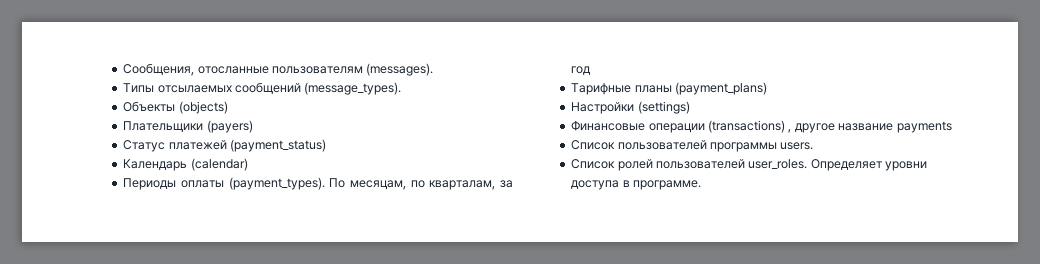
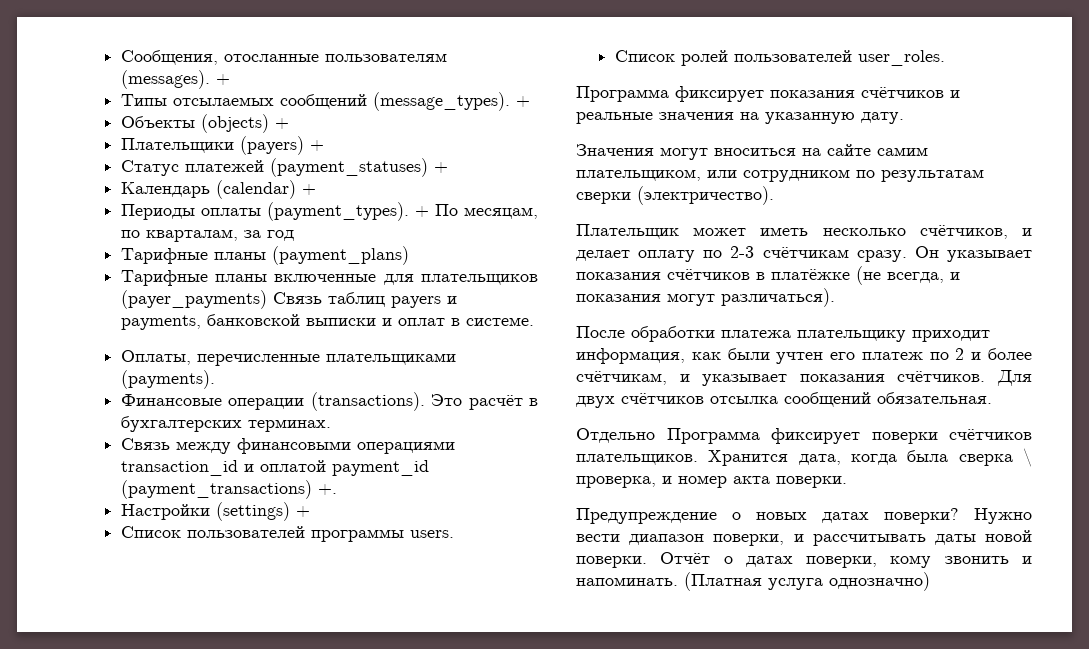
- Сообщения, отосланные пользователям (messages).
+ Сообщения, отосланные пользователям (messages). +
- Типы отсылаемых сообщений (message_types).
+ Типы отсылаемых сообщений (message_types). +
- Объекты (objects)
+ Объекты (objects) +
- Плательщики (payers)
+ Плательщики (payers) +
- Статус платежей (payment_status)
+ Статус платежей (payment_statuses) +
- Календарь (calendar)
+ Календарь (calendar) +
- По месяцам, по кварталам, за год
+ + По месяцам, по кварталам, за год
- Настройки (settings)
- Финансовые операции (transactions) , другое название payments
+ Тарифные планы включенные для плательщиков (payer_payments) Связь таблиц payers и payments, банковской выписки и оплат в системе.
+ Оплаты, перечисленные плательщиками (payments).
+ Финансовые операции (transactions). Это расчёт в бухгалтерских терминах.
+ Связь между финансовыми операциями transaction_id и оплатой payment_id (payment_transactions) +.
+ Настройки (settings) +
- Список ролей пользователей user_roles. Определяет уровни доступа в программе.
+ Список ролей пользователей user_roles.
+ Программа фиксирует показания счётчиков и реальные значения на указанную дату.
+ Значения могут вноситься на сайте самим плательщиком, или сотрудником по результатам сверки (электричество).
+ Плательщик может иметь несколько счётчиков, и делает оплату по 2-3 счётчикам сразу. Он указывает показания счётчиков в платёжке (не всегда, и показания могут различаться).
+ После обработки платежа плательщику приходит информация, как были учтен его платеж по 2 и более счётчикам, и указывает показания счётчиков. Для двух счётчиков отсылка сообщений обязательная.
+ Отдельно Программа фиксирует поверки счётчиков плательщиков. Хранится дата, когда была сверка \ проверка, и номер акта поверки.
+ Предупреждение о новых датах поверки? Нужно вести диапазон поверки, и рассчитывать даты новой поверки. Отчёт о датах поверки, кому звонить и напоминать. (Платная услуга однозначно)

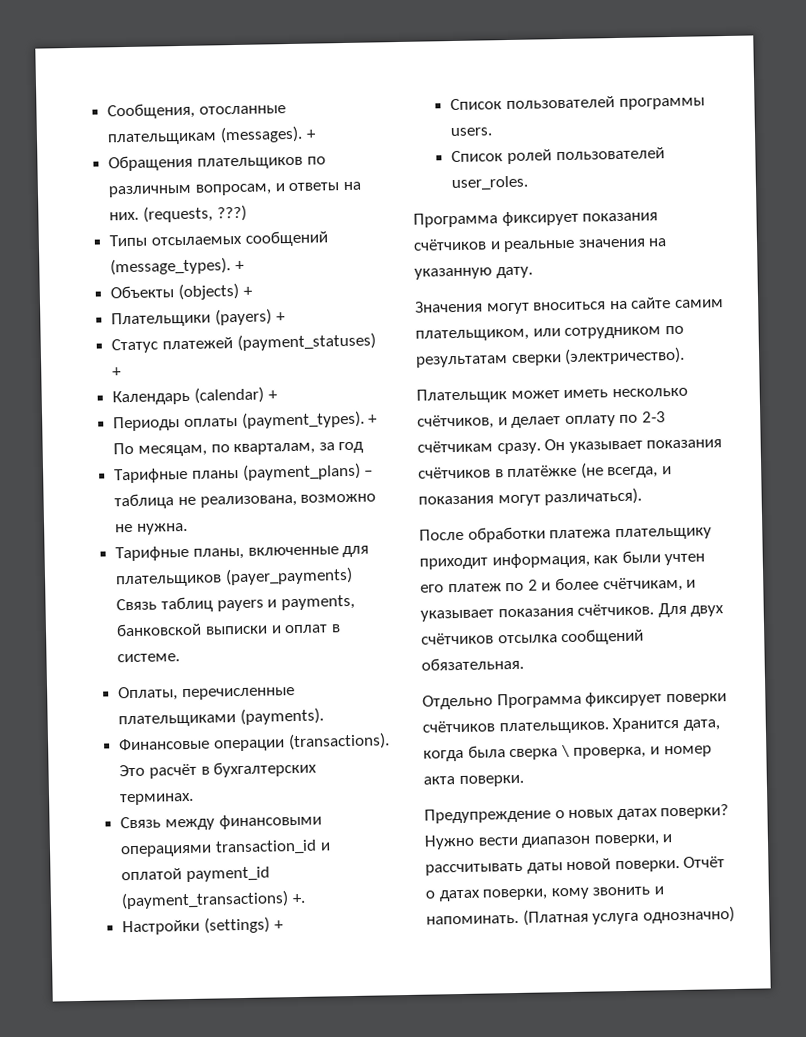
- Сообщения, отосланные пользователям (messages).
+ Сообщения, отосланные плательщикам (messages).
+ Обращения плательщиков по различным вопросам, и ответы на них. (requests, ???)
- Тарифные планы (payment_plans)
- Тарифные планы включенные для плательщиков (payer_payments) Связь таблиц payers и payments, банковской выписки и оплат в системе.
+ Тарифные планы (payment_plans) – таблица не реализована, возможно не нужна.
+ Тарифные планы, включенные для плательщиков (payer_payments) Связь таблиц payers и payments, банковской выписки и оплат в системе.

